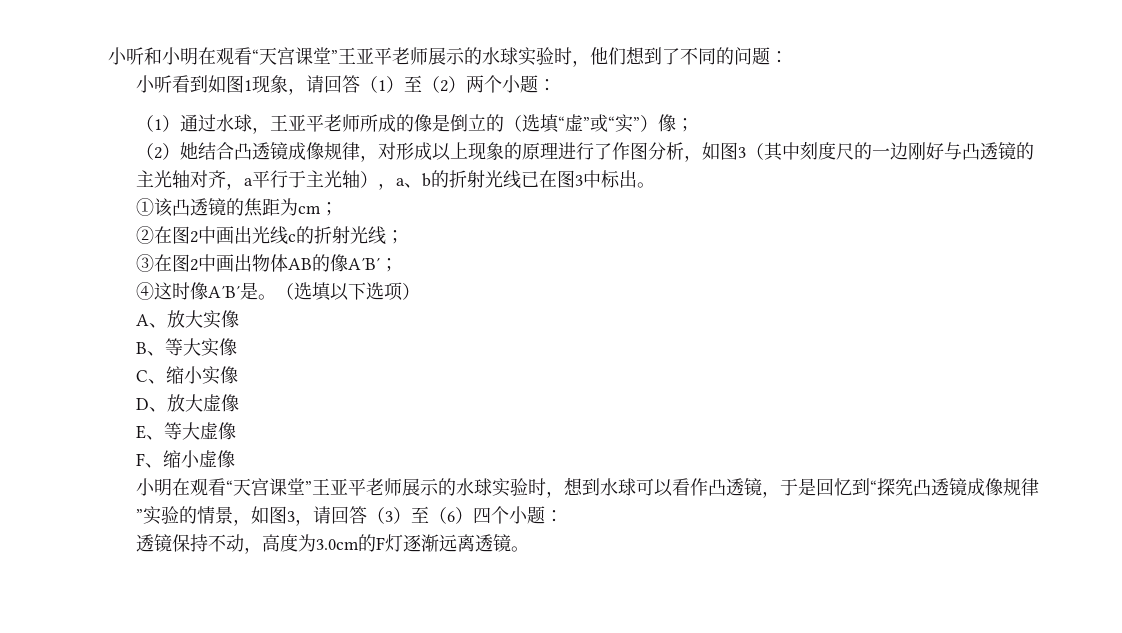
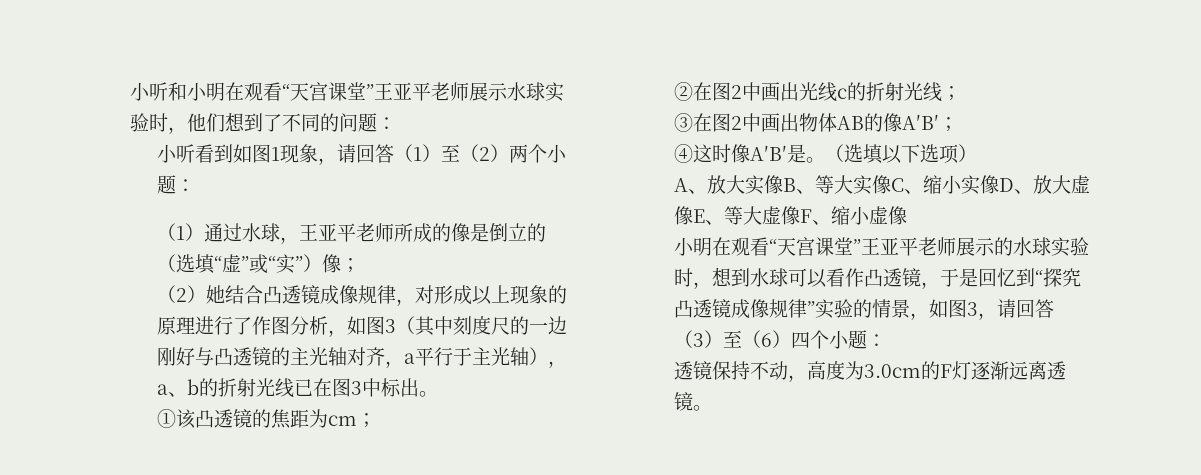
- 小听和小明在观看“天宫课堂”王亚平老师展示的水球实验时，他们想到了不同的问题：
+ 小听和小明在观看“天宫课堂”王亚平老师展示水球实验时，他们想到了不同的问题：
- A、放大实像
- B、等大实像
- C、缩小实像
- D、放大虚像
- E、等大虚像
- F、缩小虚像
+ A、放大实像B、等大实像C、缩小实像D、放大虚像E、等大虚像F、缩小虚像

